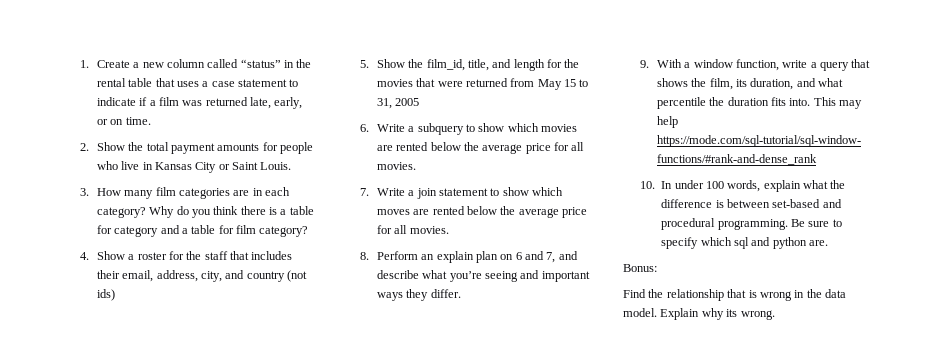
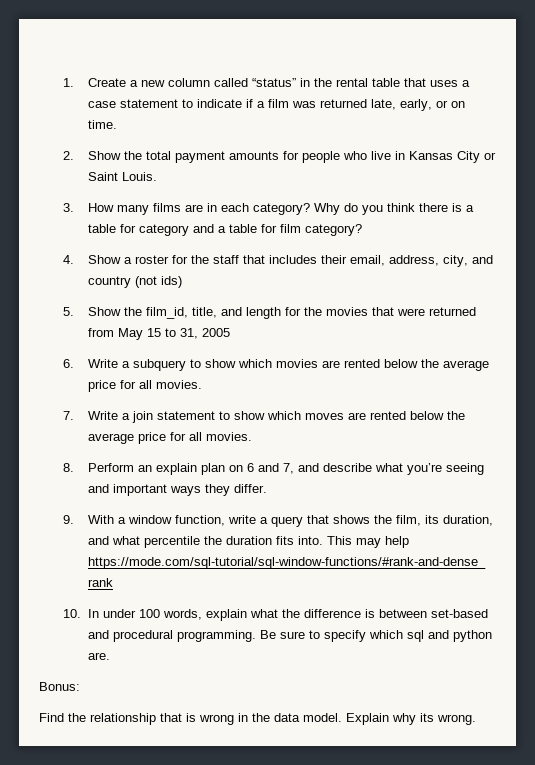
- 3. How many film categories are in each category?
+ 3. How many films are in each category?

